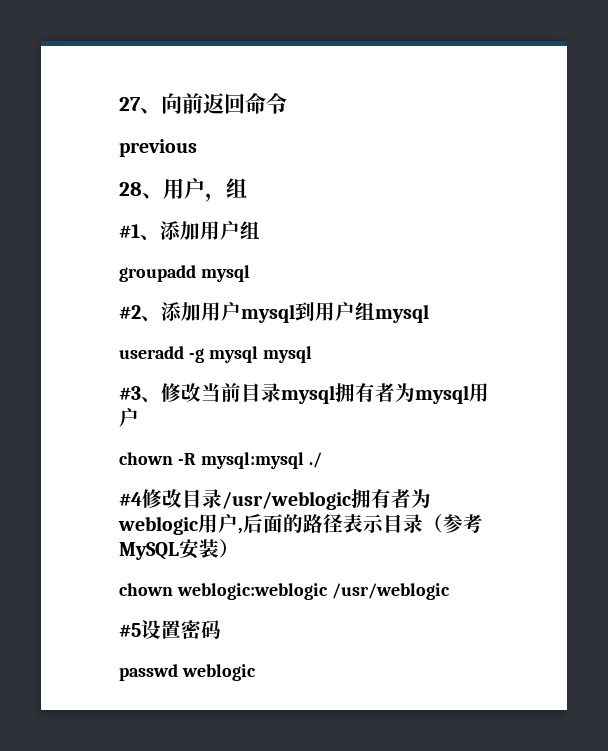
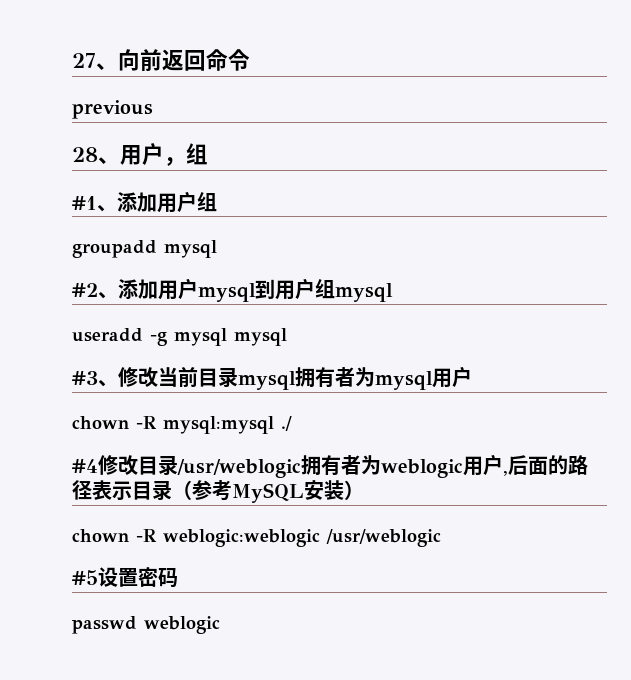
- chown weblogic:weblogic /usr/weblogic
+ chown -R weblogic:weblogic /usr/weblogic

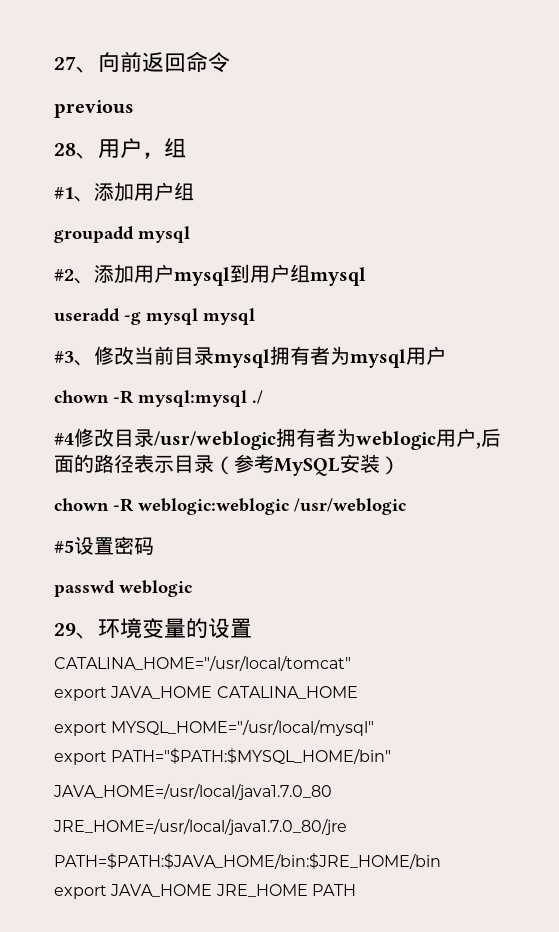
+ 29、环境变量的设置
+ CATALINA_HOME="/usr/local/tomcat"
+ export JAVA_HOME CATALINA_HOME
+ export MYSQL_HOME="/usr/local/mysql"
+ export PATH="$PATH:$MYSQL_HOME/bin"
+ JAVA_HOME=/usr/local/java1.7.0_80
+ JRE_HOME=/usr/local/java1.7.0_80/jre
+ PATH=$PATH:$JAVA_HOME/bin:$JRE_HOME/bin
+ export JAVA_HOME JRE_HOME PATH

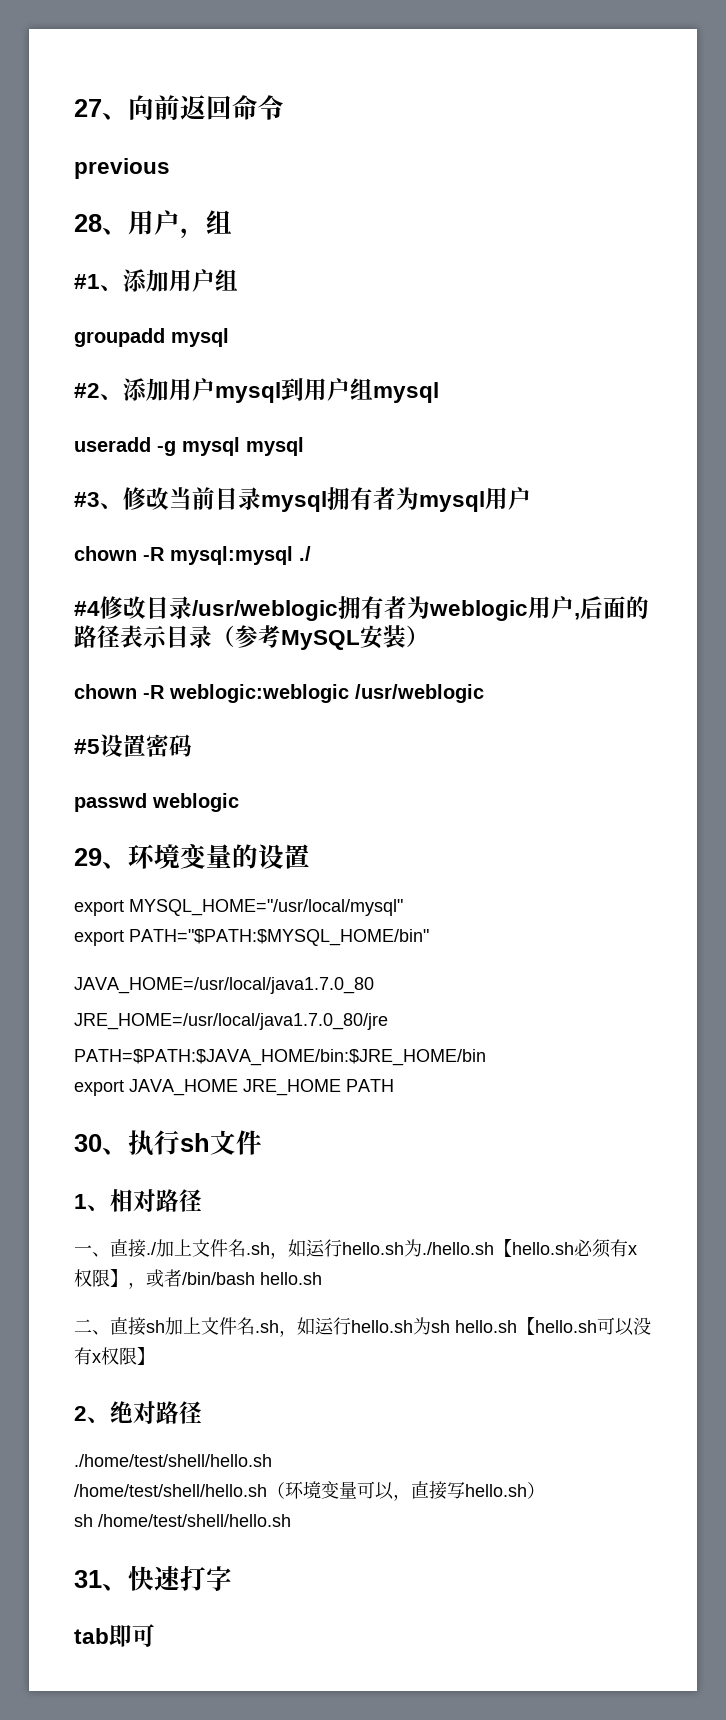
- CATALINA_HOME="/usr/local/tomcat"
- export JAVA_HOME CATALINA_HOME
+ 30、执行sh文件
+ 1、相对路径
+ 一、直接./加上文件名.sh，如运行hello.sh为./hello.sh【hello.sh必须有x权限】，或者/bin/bash hello.sh
+ 二、直接sh加上文件名.sh，如运行hello.sh为sh hello.sh【hello.sh可以没有x权限】
+ 2、绝对路径
+ ./home/test/shell/hello.sh
+ /home/test/shell/hello.sh（环境变量可以，直接写hello.sh）
+ sh /home/test/shell/hello.sh
+ 31、快速打字
+ tab即可

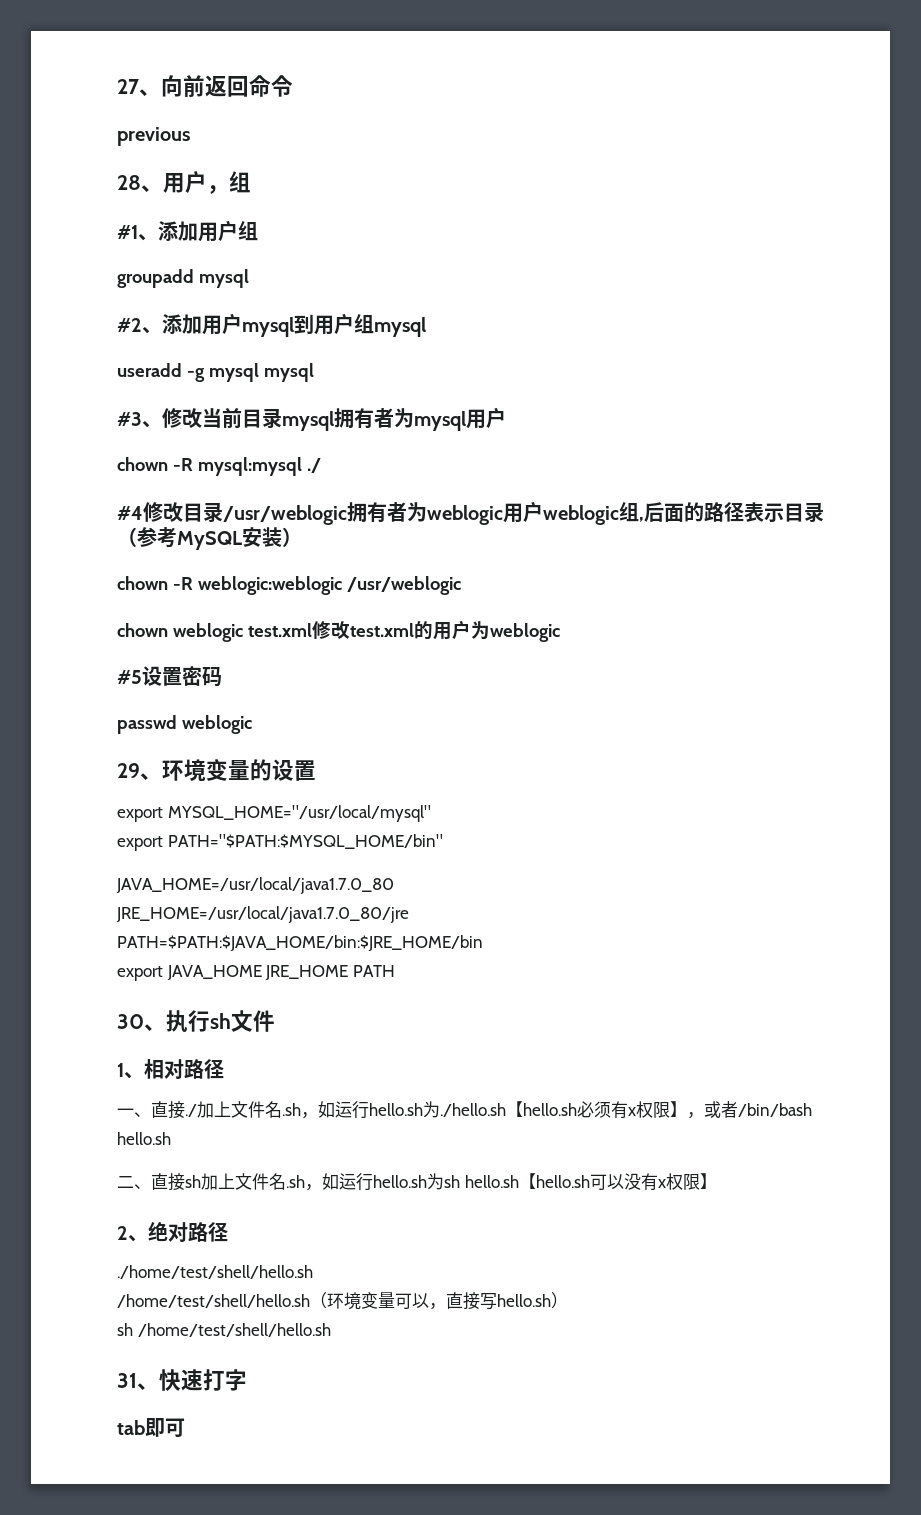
- #4修改目录/usr/weblogic拥有者为weblogic用户,后面的路径表示目录（参考MySQL安装）
+ #4修改目录/usr/weblogic拥有者为weblogic用户weblogic组,后面的路径表示目录（参考MySQL安装）
+ chown weblogic test.xml修改test.xml的用户为weblogic

